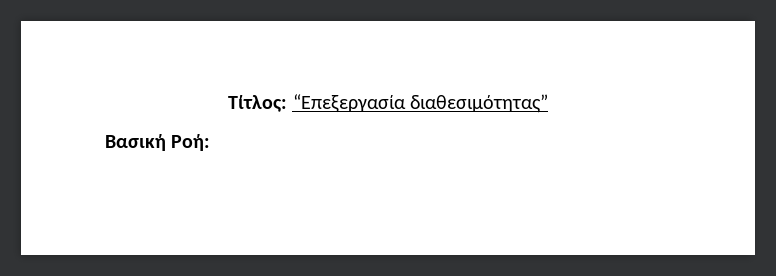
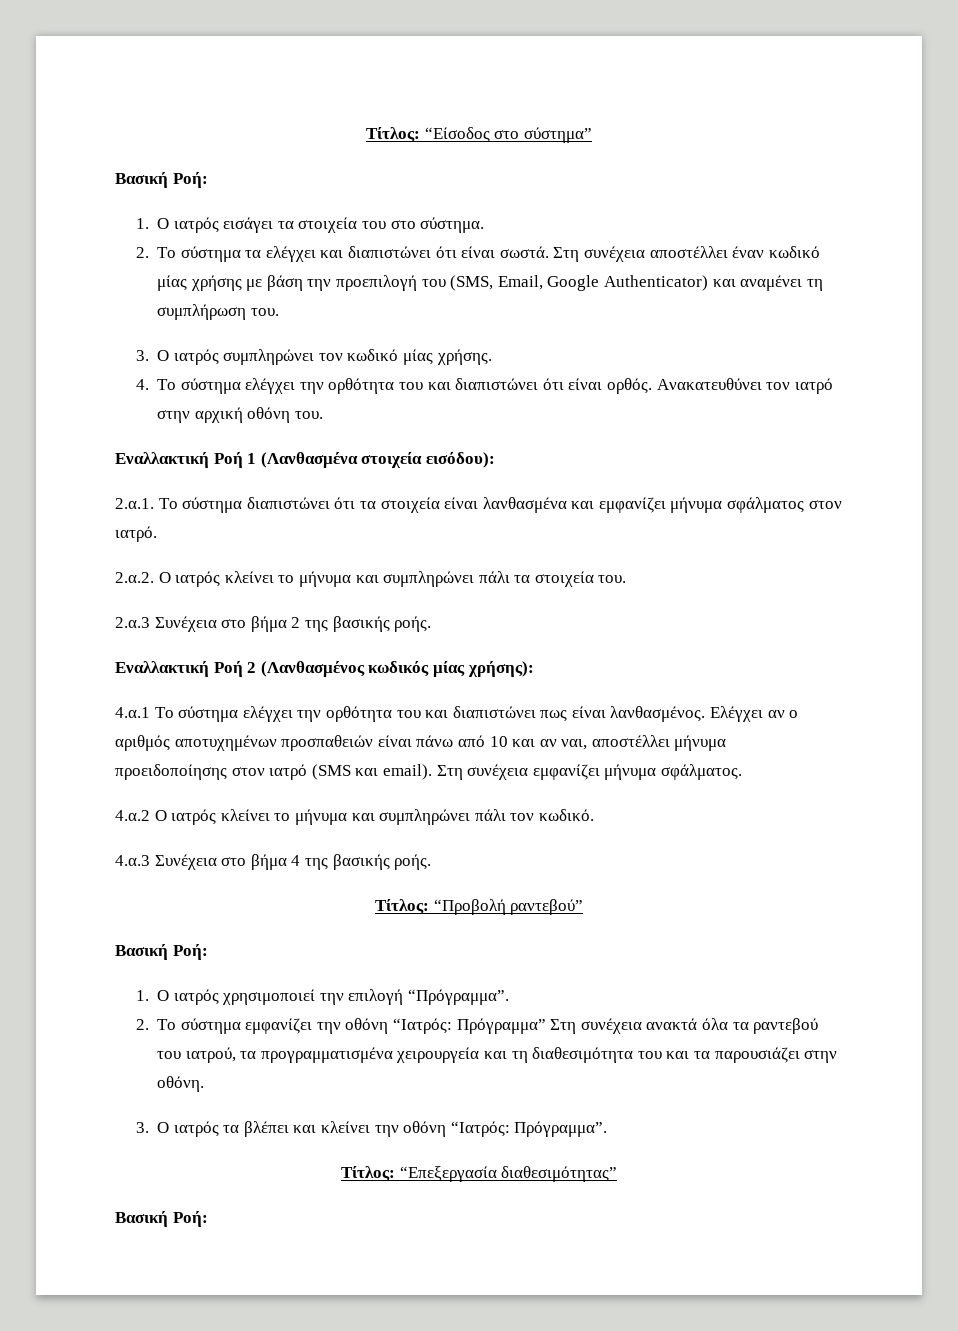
+ Τίτλος: “Είσοδος στο σύστημα”
+ Βασική Ροή:
+ 1. Ο ιατρός εισάγει τα στοιχεία του στο σύστημα.
+ 2. Το σύστημα τα ελέγχει και διαπιστώνει ότι είναι σωστά. Στη συνέχεια αποστέλλει έναν κωδικό μίας χρήσης με βάση την προεπιλογή του (SMS, Email, Google Authenticator) και αναμένει τη συμπλήρωση του.
+ 3. Ο ιατρός συμπληρώνει τον κωδικό μίας χρήσης.
+ 4. Το σύστημα ελέγχει την ορθότητα του και διαπιστώνει ότι είναι ορθός. Ανακατευθύνει τον ιατρό στην αρχική οθόνη του.
+ Εναλλακτική Ροή 1 (Λανθασμένα στοιχεία εισόδου):
+ 2.α.1. Το σύστημα διαπιστώνει ότι τα στοιχεία είναι λανθασμένα και εμφανίζει μήνυμα σφάλματος στον ιατρό.
+ 2.α.2. Ο ιατρός κλείνει το μήνυμα και συμπληρώνει πάλι τα στοιχεία του.
+ 2.α.3 Συνέχεια στο βήμα 2 της βασικής ροής.
+ Εναλλακτική Ροή 2 (Λανθασμένος κωδικός μίας χρήσης):
+ 4.α.1 Το σύστημα ελέγχει την ορθότητα του και διαπιστώνει πως είναι λανθασμένος. Ελέγχει αν ο αριθμός αποτυχημένων προσπαθειών είναι πάνω από 10 και αν ναι, αποστέλλει μήνυμα προειδοποίησης στον ιατρό (SMS και email). Στη συνέχεια εμφανίζει μήνυμα σφάλματος.
+ 4.α.2 Ο ιατρός κλείνει το μήνυμα και συμπληρώνει πάλι τον κωδικό.
+ 4.α.3 Συνέχεια στο βήμα 4 της βασικής ροής.
+ Τίτλος: “Προβολή ραντεβού”
+ Βασική Ροή:
+ 1. Ο ιατρός χρησιμοποιεί την επιλογή “Πρόγραμμα”.
+ 2. Το σύστημα εμφανίζει την οθόνη “Ιατρός: Πρόγραμμα” Στη συνέχεια ανακτά όλα τα ραντεβού του ιατρού, τα προγραμματισμένα χειρουργεία και τη διαθεσιμότητα του και τα παρουσιάζει στην οθόνη.
+ 3. Ο ιατρός τα βλέπει και κλείνει την οθόνη “Ιατρός: Πρόγραμμα”.

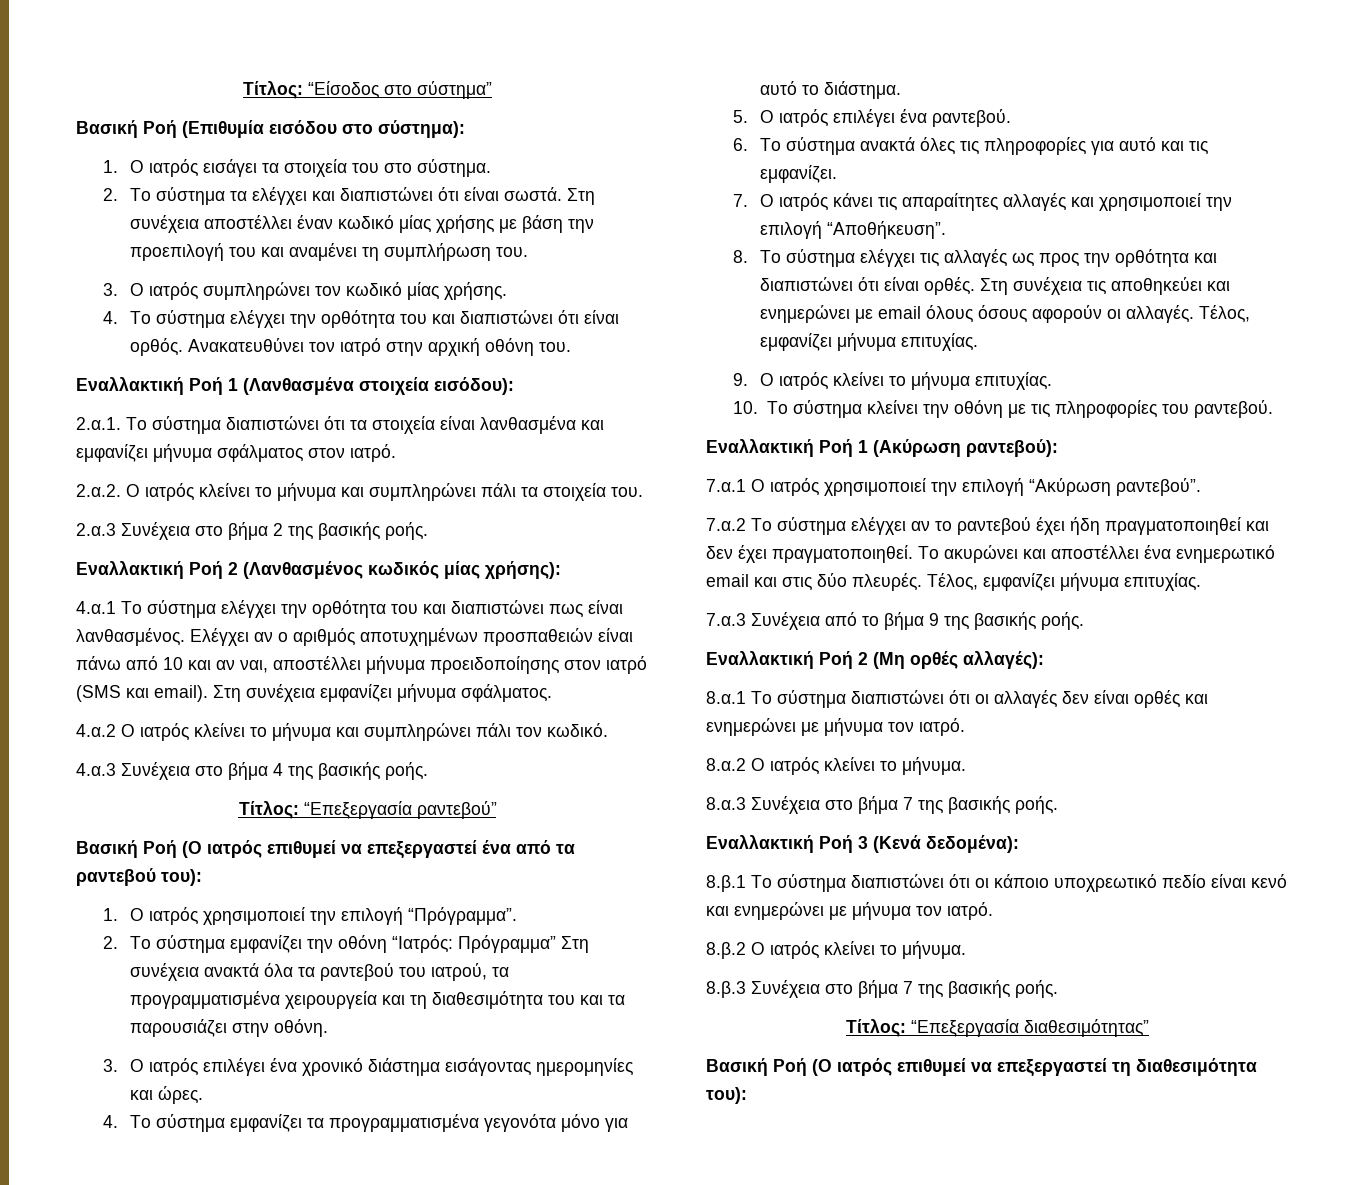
  Τίτλος: “Είσοδος στο σύστημα”
- Βασική Ροή:
+ Βασική Ροή (Επιθυμία εισόδου στο σύστημα):
- Στη συνέχεια αποστέλλει έναν κωδικό μίας χρήσης με βάση την προεπιλογή του (SMS, Email, Google Authenticator) και αναμένει τη συμπλήρωση του.
+ Στη συνέχεια αποστέλλει έναν κωδικό μίας χρήσης με βάση την προεπιλογή του και αναμένει τη συμπλήρωση του.
- Τίτλος: “Προβολή ραντεβού”
- Βασική Ροή:
+ Τίτλος: “Επεξεργασία ραντεβού”
+ Βασική Ροή (Ο ιατρός επιθυμεί να επεξεργαστεί ένα από τα ραντεβού του):
- 3. Ο ιατρός τα βλέπει και κλείνει την οθόνη “Ιατρός: Πρόγραμμα”.
+ 3. Ο ιατρός επιλέγει ένα χρονικό διάστημα εισάγοντας ημερομηνίες και ώρες.
+ 4. Το σύστημα εμφανίζει τα προγραμματισμένα γεγονότα μόνο για αυτό το διάστημα.
+ 5. Ο ιατρός επιλέγει ένα ραντεβού.
+ 6. Το σύστημα ανακτά όλες τις πληροφορίες για αυτό και τις εμφανίζει.
+ 7. Ο ιατρός κάνει τις απαραίτητες αλλαγές και χρησιμοποιεί την επιλογή “Αποθήκευση”.
+ 8. Το σύστημα ελέγχει τις αλλαγές ως προς την ορθότητα και διαπιστώνει ότι είναι ορθές. Στη συνέχεια τις αποθηκεύει και ενημερώνει με email όλους όσους αφορούν οι αλλαγές. Τέλος, εμφανίζει μήνυμα επιτυχίας.
+ 9. Ο ιατρός κλείνει το μήνυμα επιτυχίας.
+ 10. Το σύστημα κλείνει την οθόνη με τις πληροφορίες του ραντεβού.
+ Εναλλακτική Ροή 1 (Ακύρωση ραντεβού):
+ 7.α.1 Ο ιατρός χρησιμοποιεί την επιλογή “Ακύρωση ραντεβού”.
+ 7.α.2 Το σύστημα ελέγχει αν το ραντεβού έχει ήδη πραγματοποιηθεί και δεν έχει πραγματοποιηθεί. Το ακυρώνει και αποστέλλει ένα ενημερωτικό email και στις δύο πλευρές. Τέλος, εμφανίζει μήνυμα επιτυχίας.
+ 7.α.3 Συνέχεια από το βήμα 9 της βασικής ροής.
+ Εναλλακτική Ροή 2 (Μη ορθές αλλαγές):
+ 8.α.1 Το σύστημα διαπιστώνει ότι οι αλλαγές δεν είναι ορθές και ενημερώνει με μήνυμα τον ιατρό.
+ 8.α.2 Ο ιατρός κλείνει το μήνυμα.
+ 8.α.3 Συνέχεια στο βήμα 7 της βασικής ροής.
+ Εναλλακτική Ροή 3 (Κενά δεδομένα):
+ 8.β.1 Το σύστημα διαπιστώνει ότι οι κάποιο υποχρεωτικό πεδίο είναι κενό και ενημερώνει με μήνυμα τον ιατρό.
+ 8.β.2 Ο ιατρός κλείνει το μήνυμα.
+ 8.β.3 Συνέχεια στο βήμα 7 της βασικής ροής.
  Τίτλος: “Επεξεργασία διαθεσιμότητας”
- Βασική Ροή:
+ Βασική Ροή (Ο ιατρός επιθυμεί να επεξεργαστεί τη διαθεσιμότητα του):

